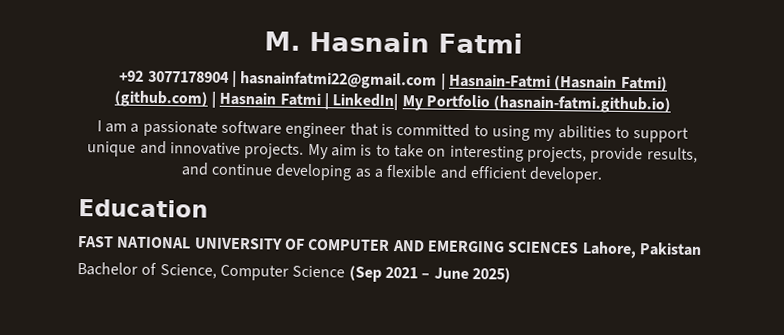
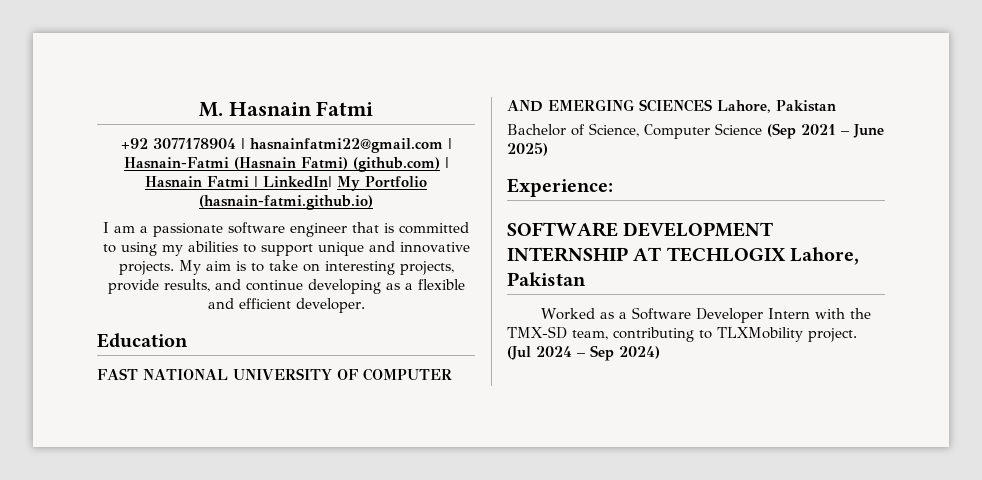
+ Experience:
+ SOFTWARE DEVELOPMENT INTERNSHIP AT TECHLOGIX Lahore, Pakistan
+ Worked as a Software Developer Intern with the TMX-SD team, contributing to TLXMobility project. (Jul 2024 – Sep 2024)

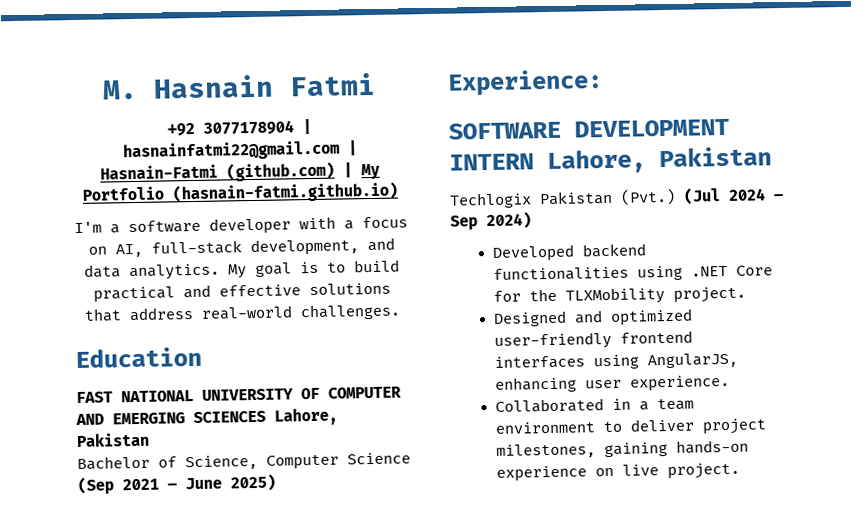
- +92 3077178904 | hasnainfatmi22@gmail.com | Hasnain-Fatmi (Hasnain Fatmi) (github.com) | Hasnain Fatmi | LinkedIn| My Portfolio (hasnain-fatmi.github.io)
- I am a passionate software engineer that is committed to using my abilities to support unique and innovative projects. My aim is to take on interesting projects, provide results, and continue developing as a flexible and efficient developer.
+ +92 3077178904 | hasnainfatmi22@gmail.com | Hasnain-Fatmi (github.com) | My Portfolio (hasnain-fatmi.github.io)
+ I'm a software developer with a focus on AI, full-stack development, and data analytics. My goal is to build practical and effective solutions that address real-world challenges.
- SOFTWARE DEVELOPMENT INTERNSHIP AT TECHLOGIX Lahore, Pakistan
- Worked as a Software Developer Intern with the TMX-SD team, contributing to TLXMobility project. (Jul 2024 – Sep 2024)
+ SOFTWARE DEVELOPMENT INTERN Lahore, Pakistan
+ Techlogix Pakistan (Pvt.) (Jul 2024 – Sep 2024)
+ Developed backend functionalities using .NET Core for the TLXMobility project.
+ Designed and optimized user-friendly frontend interfaces using AngularJS, enhancing user experience.
+ Collaborated in a team environment to deliver project milestones, gaining hands-on experience on live project.

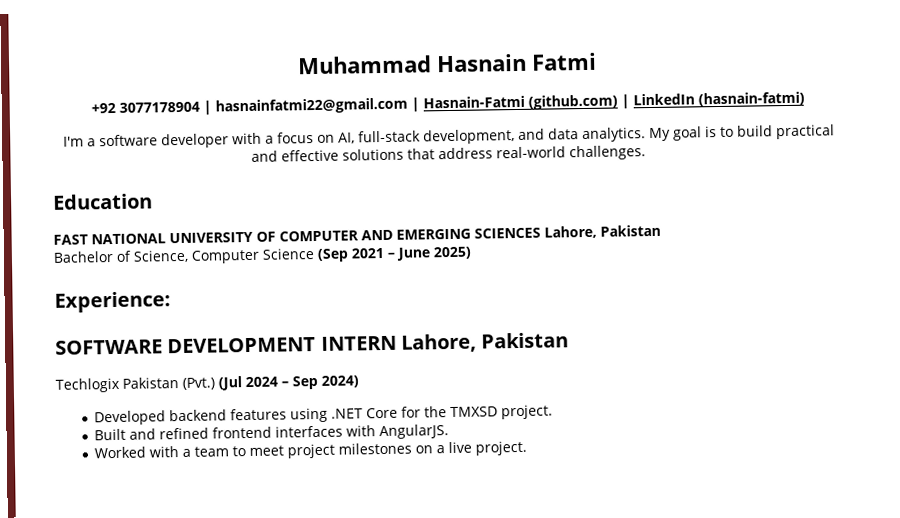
- M. Hasnain Fatmi
+ Muhammad Hasnain Fatmi
- +92 3077178904 | hasnainfatmi22@gmail.com | Hasnain-Fatmi (github.com) | My Portfolio (hasnain-fatmi.github.io)
+ +92 3077178904 | hasnainfatmi22@gmail.com | Hasnain-Fatmi (github.com) | LinkedIn (hasnain-fatmi)
- Developed backend functionalities using .NET Core for the TLXMobility project.
+ Developed backend features using .NET Core for the TMXSD project.
- Designed and optimized user-friendly frontend interfaces using AngularJS, enhancing user experience.
- Collaborated in a team environment to deliver project milestones, gaining hands-on experience on live project.
+ Built and refined frontend interfaces with AngularJS.
+ Worked with a team to meet project milestones on a live project.

